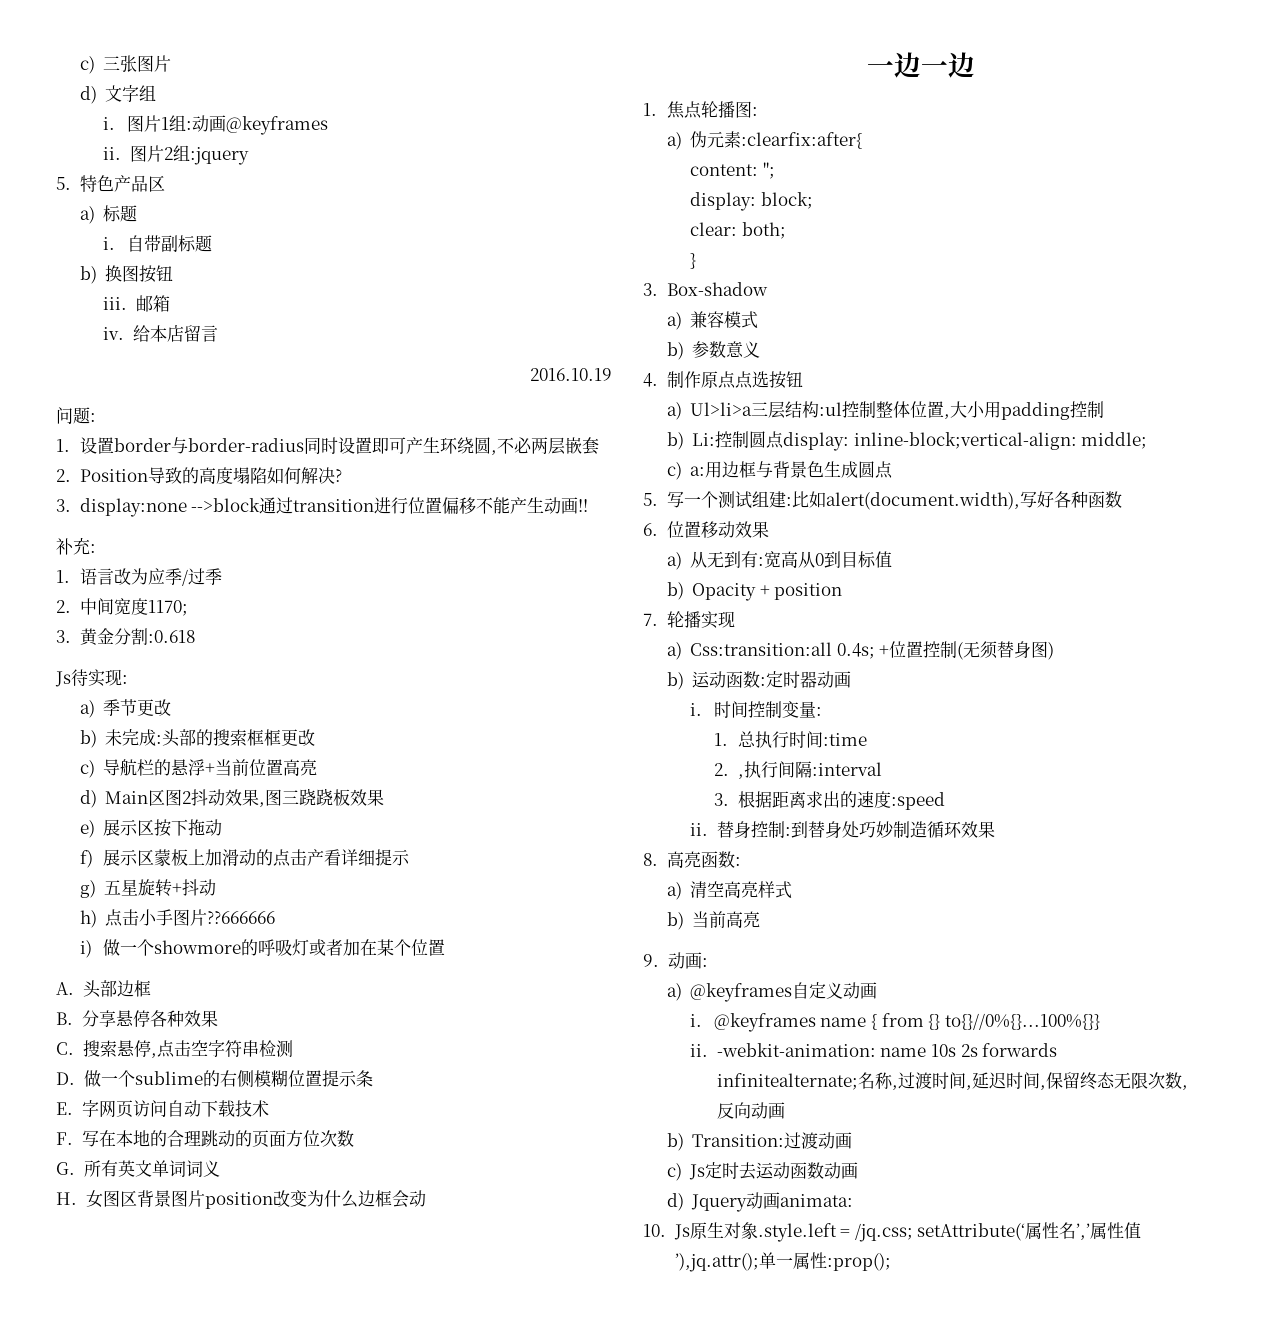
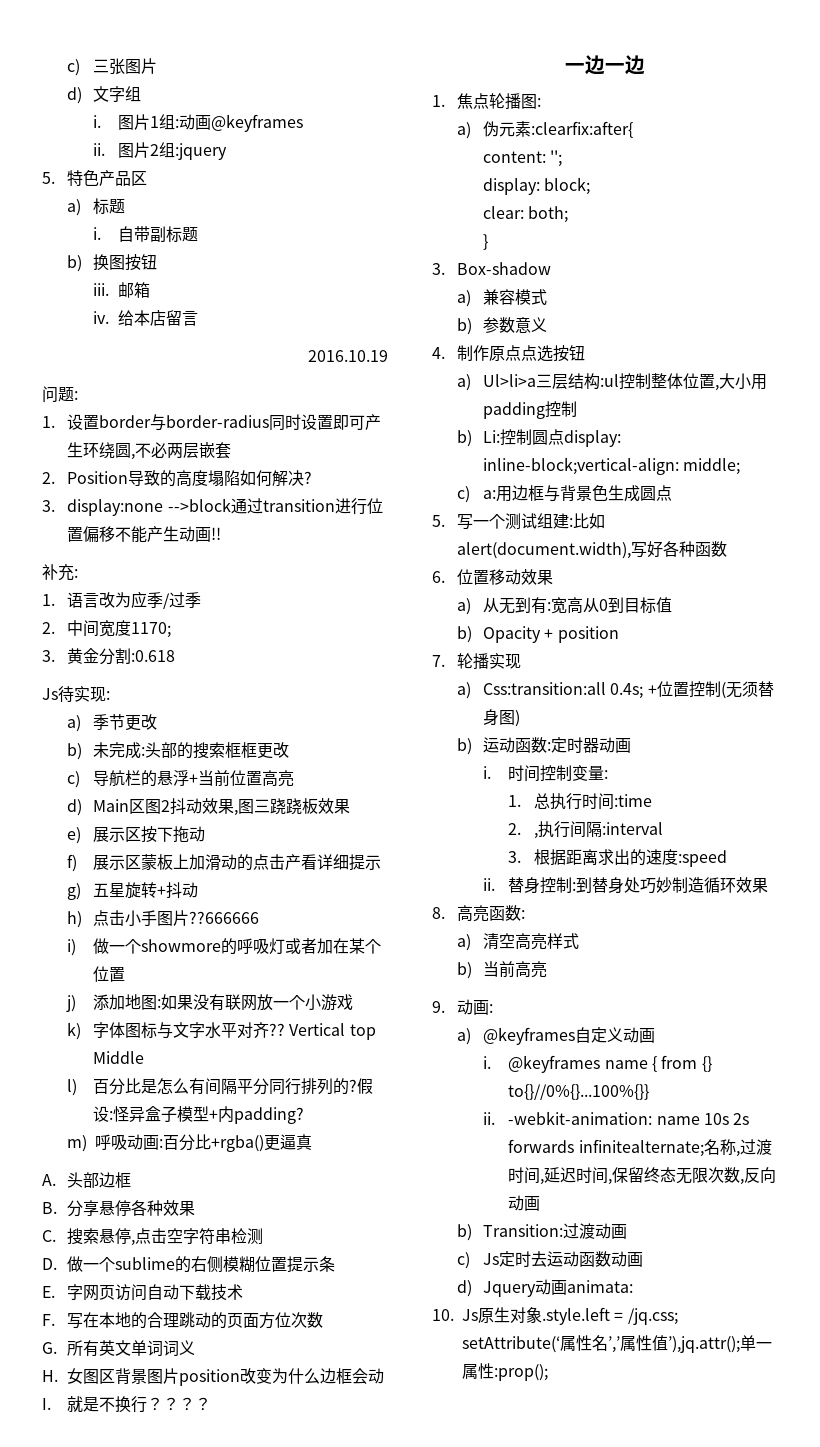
+ j)添加地图:如果没有联网放一个小游戏
+ k)字体图标与文字水平对齐?? Vertical top Middle
+ l)百分比是怎么有间隔平分同行排列的?假设:怪异盒子模型+内padding?
+ m)呼吸动画:百分比+rgba()更逼真
+ I.就是不换行？？？？

